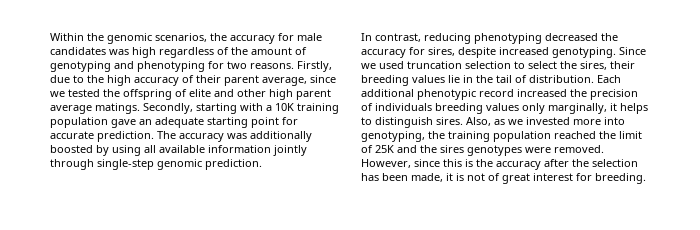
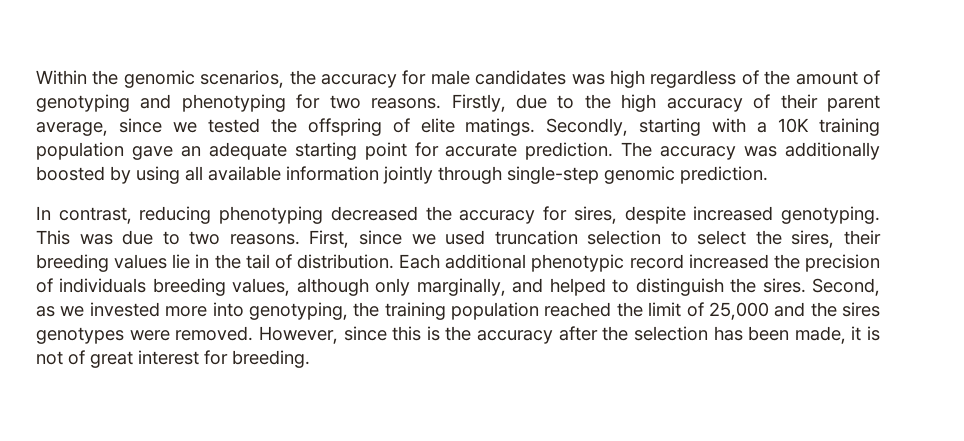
- Firstly, due to the high accuracy of their parent average, since we tested the offspring of elite and other high parent average matings.
+ Firstly, due to the high accuracy of their parent average, since we tested the offspring of elite matings.
- Since we used truncation selection to select the sires, their breeding values lie in the tail of distribution.
+ This was due to two reasons. First, since we used truncation selection to select the sires, their breeding values lie in the tail of distribution.
- Each additional phenotypic record increased the precision of individuals breeding values only marginally, it helps to distinguish sires. Also, as we invested more into genotyping, the training population reached the limit of 25K and the sires genotypes were removed.
+ Each additional phenotypic record increased the precision of individuals breeding values, although only marginally, and helped to distinguish the sires. Second, as we invested more into genotyping, the training population reached the limit of 25,000 and the sires genotypes were removed.

